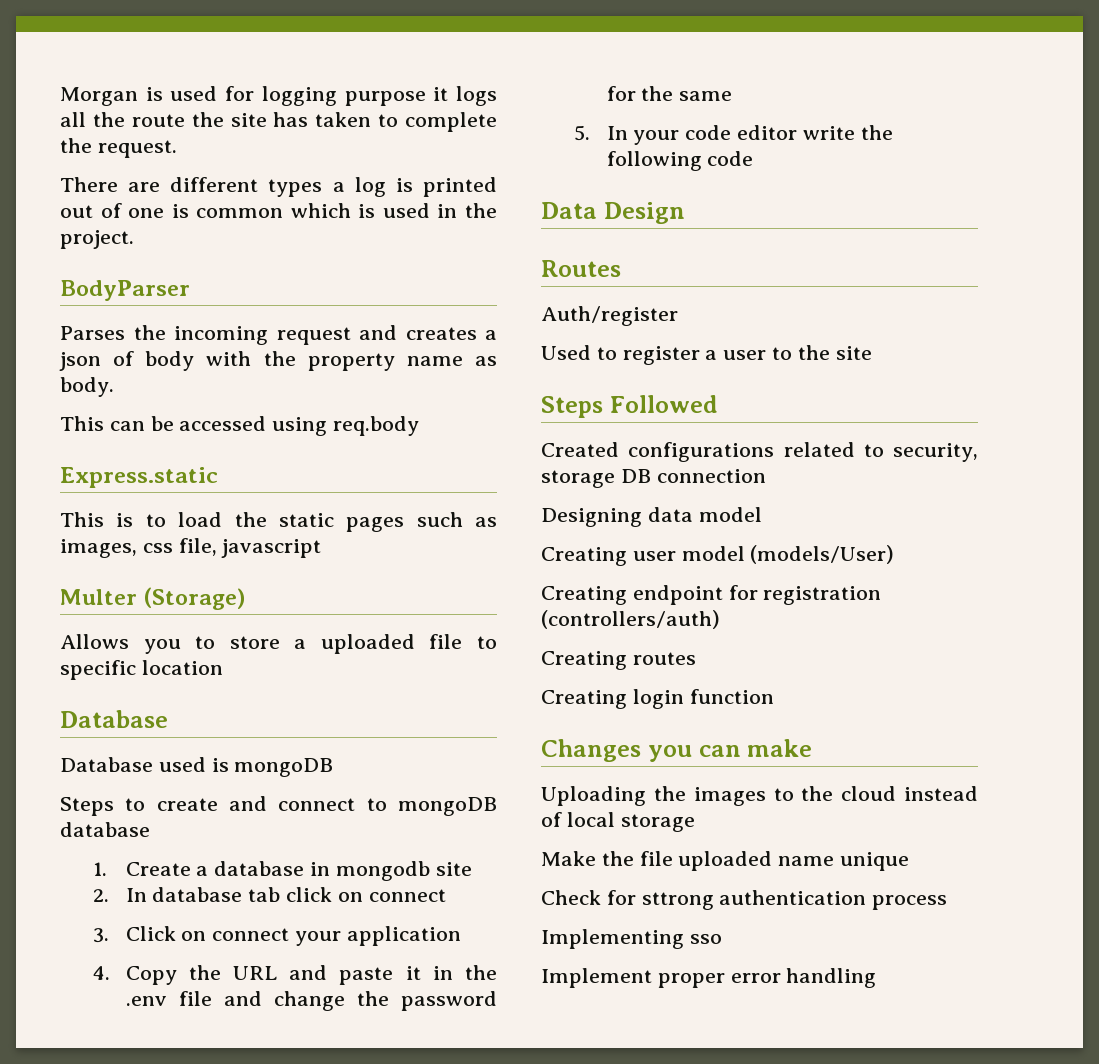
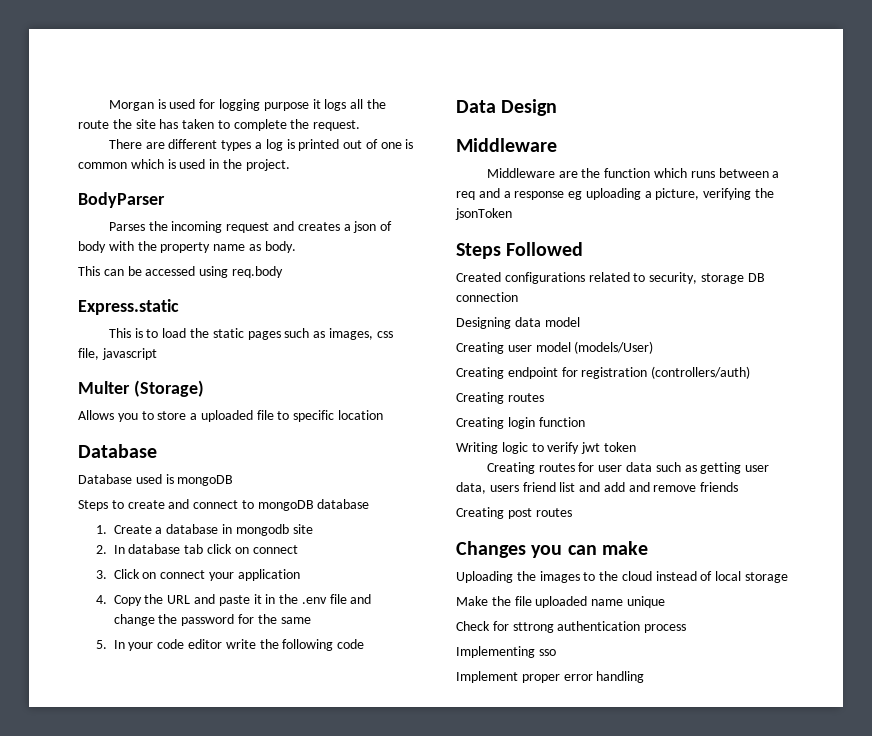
  Data Design
- Routes
- Auth/register
- Used to register a user to the site
+ Middleware
+ Middleware are the function which runs between a req and a response eg uploading a picture, verifying the jsonToken
+ Writing logic to verify jwt token
+ Creating routes for user data such as getting user data, users friend list and add and remove friends
+ Creating post routes

